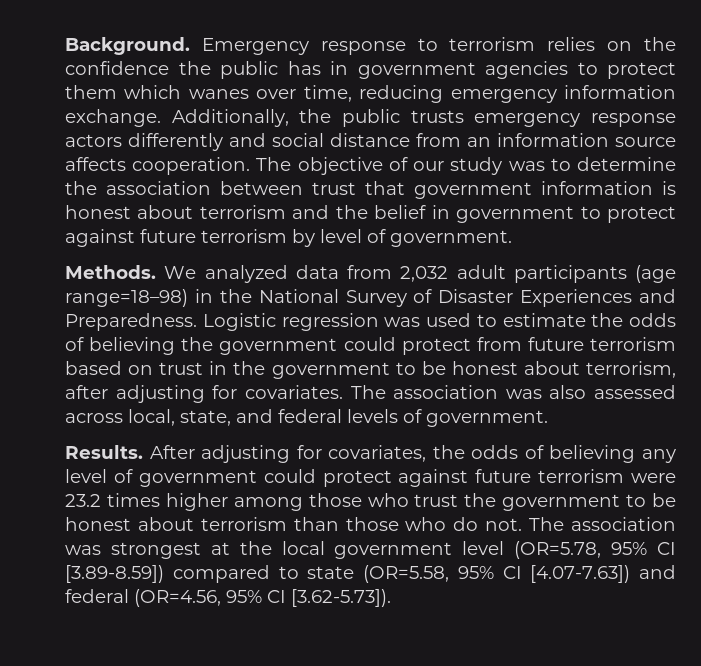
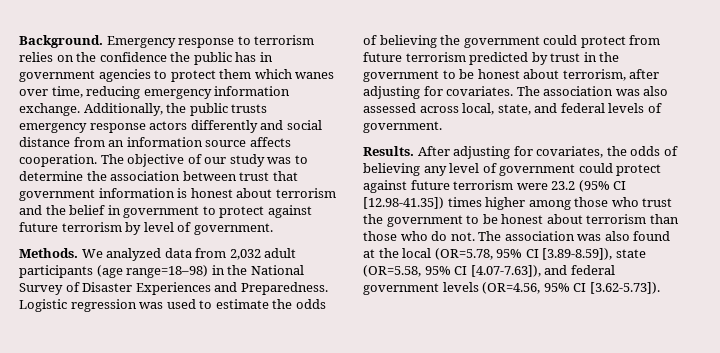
- Logistic regression was used to estimate the odds of believing the government could protect from future terrorism based on trust in the government to be honest about terrorism, after adjusting for covariates.
+ Logistic regression was used to estimate the odds of believing the government could protect from future terrorism predicted by trust in the government to be honest about terrorism, after adjusting for covariates.
- After adjusting for covariates, the odds of believing any level of government could protect against future terrorism were 23.2 times higher among those who trust the government to be honest about terrorism than those who do not.
+ After adjusting for covariates, the odds of believing any level of government could protect against future terrorism were 23.2 (95% CI [12.98-41.35]) times higher among those who trust the government to be honest about terrorism than those who do not.
- The association was strongest at the local government level (OR=5.78, 95% CI [3.89-8.59]) compared to state (OR=5.58, 95% CI [4.07-7.63]) and federal (OR=4.56, 95% CI [3.62-5.73]).
+ The association was also found at the local (OR=5.78, 95% CI [3.89-8.59]), state (OR=5.58, 95% CI [4.07-7.63]), and federal government levels (OR=4.56, 95% CI [3.62-5.73]).

